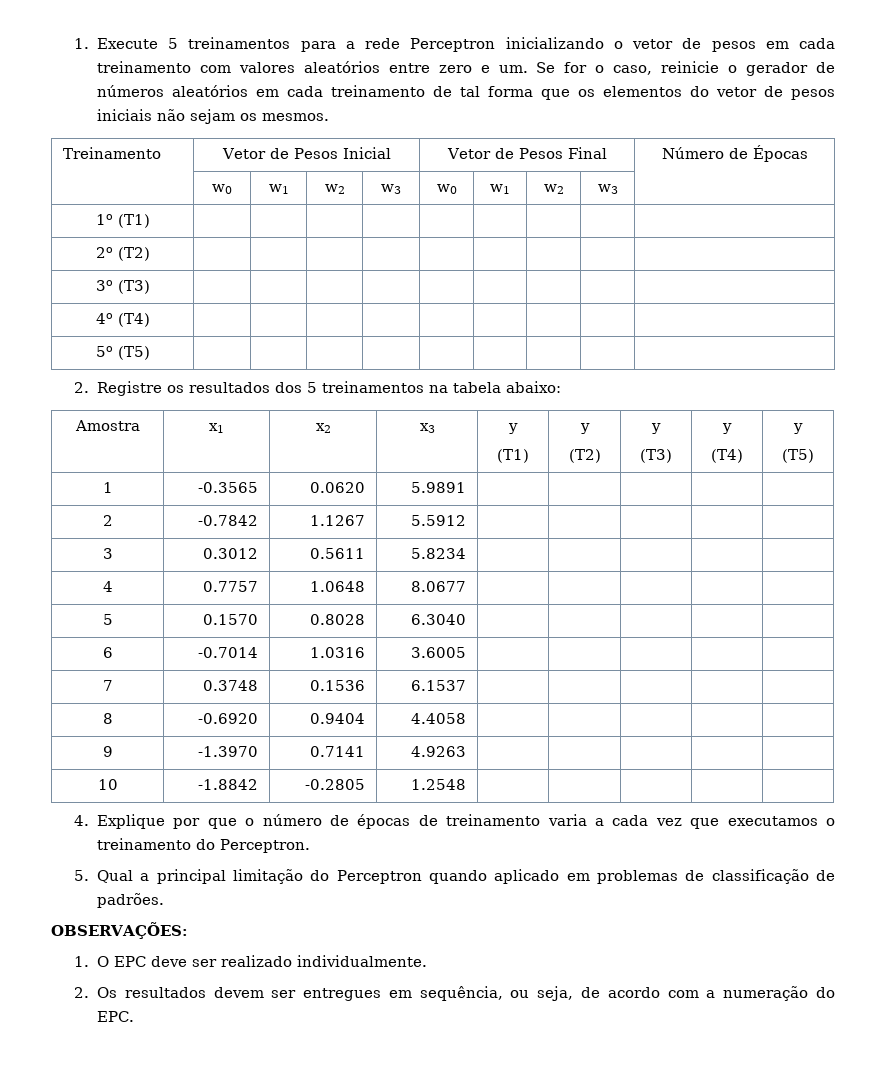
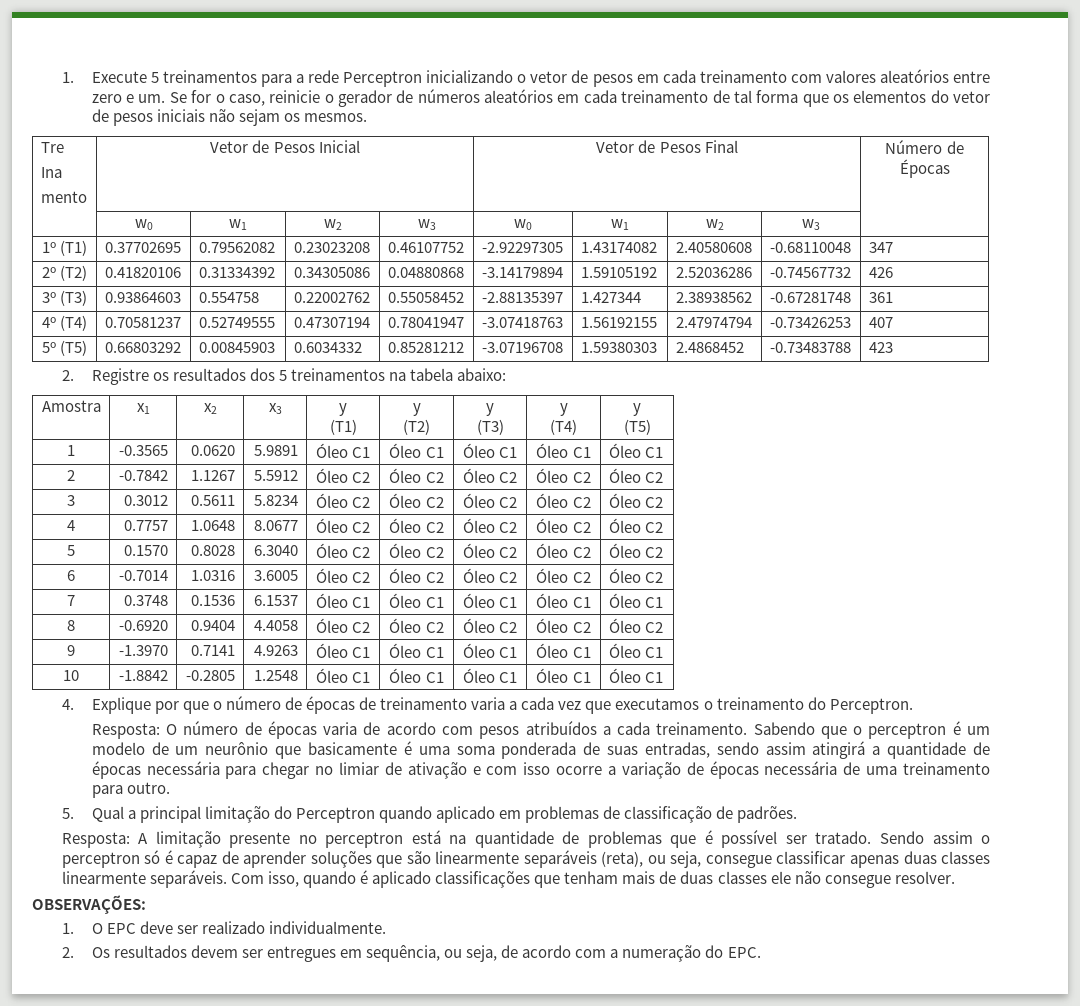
- Treinamento | Vetor de Pesos Inicial | Vetor de Pesos Final | Número de Épocas
+ Tre
+ Ina
+ mento | Vetor de Pesos Inicial | Vetor de Pesos Final | Número de Épocas
- 1o (T1) | | | | | | | | |
- 2o (T2) | | | | | | | | |
- 3o (T3) | | | | | | | | |
- 4o (T4) | | | | | | | | |
- 5o (T5) | | | | | | | | |
+ 1o (T1) | 0.37702695 | 0.79562082 | 0.23023208 | 0.46107752 | -2.92297305 | 1.43174082 | 2.40580608 | -0.68110048 | 347
+ 2o (T2) | 0.41820106 | 0.31334392 | 0.34305086 | 0.04880868 | -3.14179894 | 1.59105192 | 2.52036286 | -0.74567732 | 426
+ 3o (T3) | 0.93864603 | 0.554758 | 0.22002762 | 0.55058452 | -2.88135397 | 1.427344 | 2.38938562 | -0.67281748 | 361
+ 4o (T4) | 0.70581237 | 0.52749555 | 0.47307194 | 0.78041947 | -3.07418763 | 1.56192155 | 2.47974794 | -0.73426253 | 407
+ 5o (T5) | 0.66803292 | 0.00845903 | 0.6034332 | 0.85281212 | -3.07196708 | 1.59380303 | 2.4868452 | -0.73483788 | 423
- 1 | -0.3565 | 0.0620 | 5.9891 | | | | |
- 2 | -0.7842 | 1.1267 | 5.5912 | | | | |
- 3 | 0.3012 | 0.5611 | 5.8234 | | | | |
- 4 | 0.7757 | 1.0648 | 8.0677 | | | | |
- 5 | 0.1570 | 0.8028 | 6.3040 | | | | |
- 6 | -0.7014 | 1.0316 | 3.6005 | | | | |
- 7 | 0.3748 | 0.1536 | 6.1537 | | | | |
- 8 | -0.6920 | 0.9404 | 4.4058 | | | | |
- 9 | -1.3970 | 0.7141 | 4.9263 | | | | |
- 10 | -1.8842 | -0.2805 | 1.2548 | | | | |
+ 1 | -0.3565 | 0.0620 | 5.9891 | Óleo C1 | Óleo C1 | Óleo C1 | Óleo C1 | Óleo C1
+ 2 | -0.7842 | 1.1267 | 5.5912 | Óleo C2 | Óleo C2 | Óleo C2 | Óleo C2 | Óleo C2
+ 3 | 0.3012 | 0.5611 | 5.8234 | Óleo C2 | Óleo C2 | Óleo C2 | Óleo C2 | Óleo C2
+ 4 | 0.7757 | 1.0648 | 8.0677 | Óleo C2 | Óleo C2 | Óleo C2 | Óleo C2 | Óleo C2
+ 5 | 0.1570 | 0.8028 | 6.3040 | Óleo C2 | Óleo C2 | Óleo C2 | Óleo C2 | Óleo C2
+ 6 | -0.7014 | 1.0316 | 3.6005 | Óleo C2 | Óleo C2 | Óleo C2 | Óleo C2 | Óleo C2
+ 7 | 0.3748 | 0.1536 | 6.1537 | Óleo C1 | Óleo C1 | Óleo C1 | Óleo C1 | Óleo C1
+ 8 | -0.6920 | 0.9404 | 4.4058 | Óleo C2 | Óleo C2 | Óleo C2 | Óleo C2 | Óleo C2
+ 9 | -1.3970 | 0.7141 | 4.9263 | Óleo C1 | Óleo C1 | Óleo C1 | Óleo C1 | Óleo C1
+ 10 | -1.8842 | -0.2805 | 1.2548 | Óleo C1 | Óleo C1 | Óleo C1 | Óleo C1 | Óleo C1
+ Resposta: O número de épocas varia de acordo com pesos atribuídos a cada treinamento. Sabendo que o perceptron é um modelo de um neurônio que basicamente é uma soma ponderada de suas entradas, sendo assim atingirá a quantidade de épocas necessária para chegar no limiar de ativação e com isso ocorre a variação de épocas necessária de uma treinamento para outro.
+ Resposta: A limitação presente no perceptron está na quantidade de problemas que é possível ser tratado. Sendo assim o perceptron só é capaz de aprender soluções que são linearmente separáveis (reta), ou seja, consegue classificar apenas duas classes linearmente separáveis. Com isso, quando é aplicado classificações que tenham mais de duas classes ele não consegue resolver.

